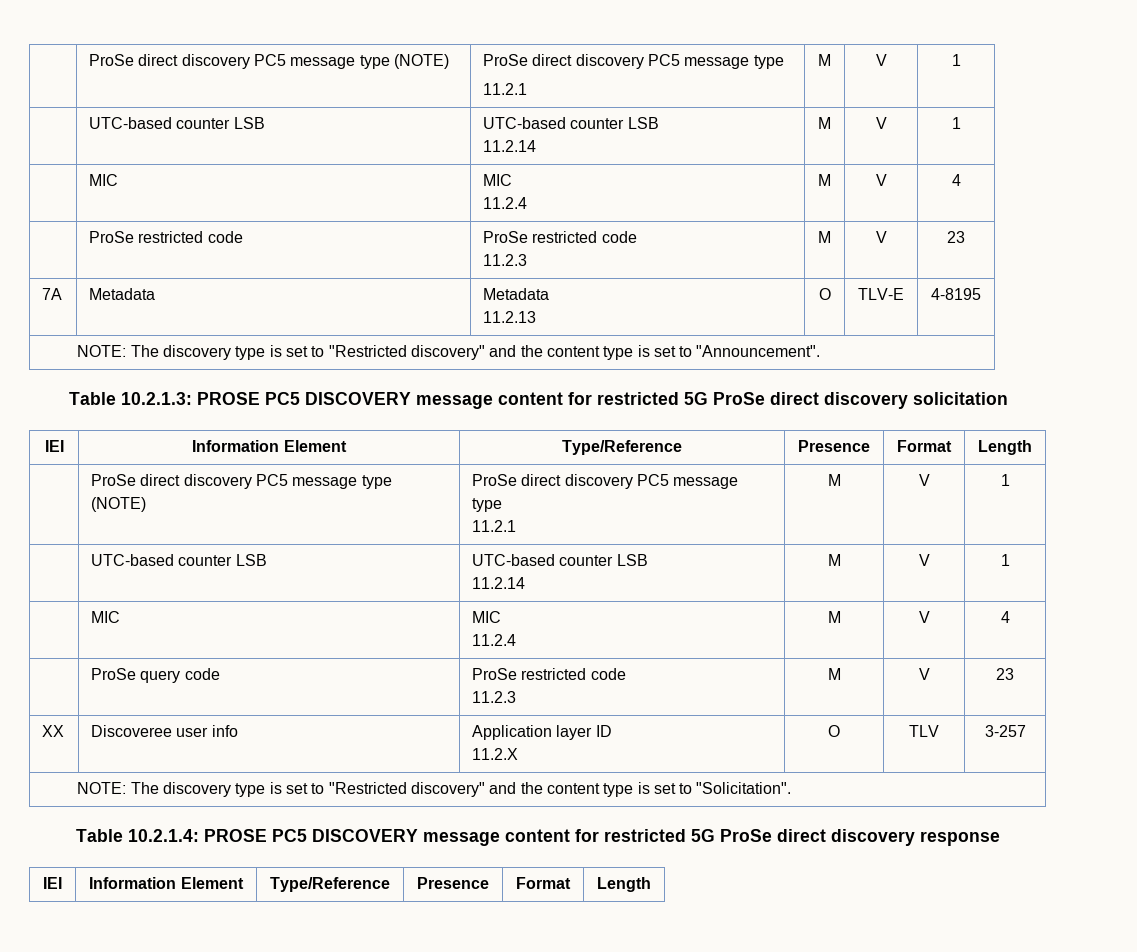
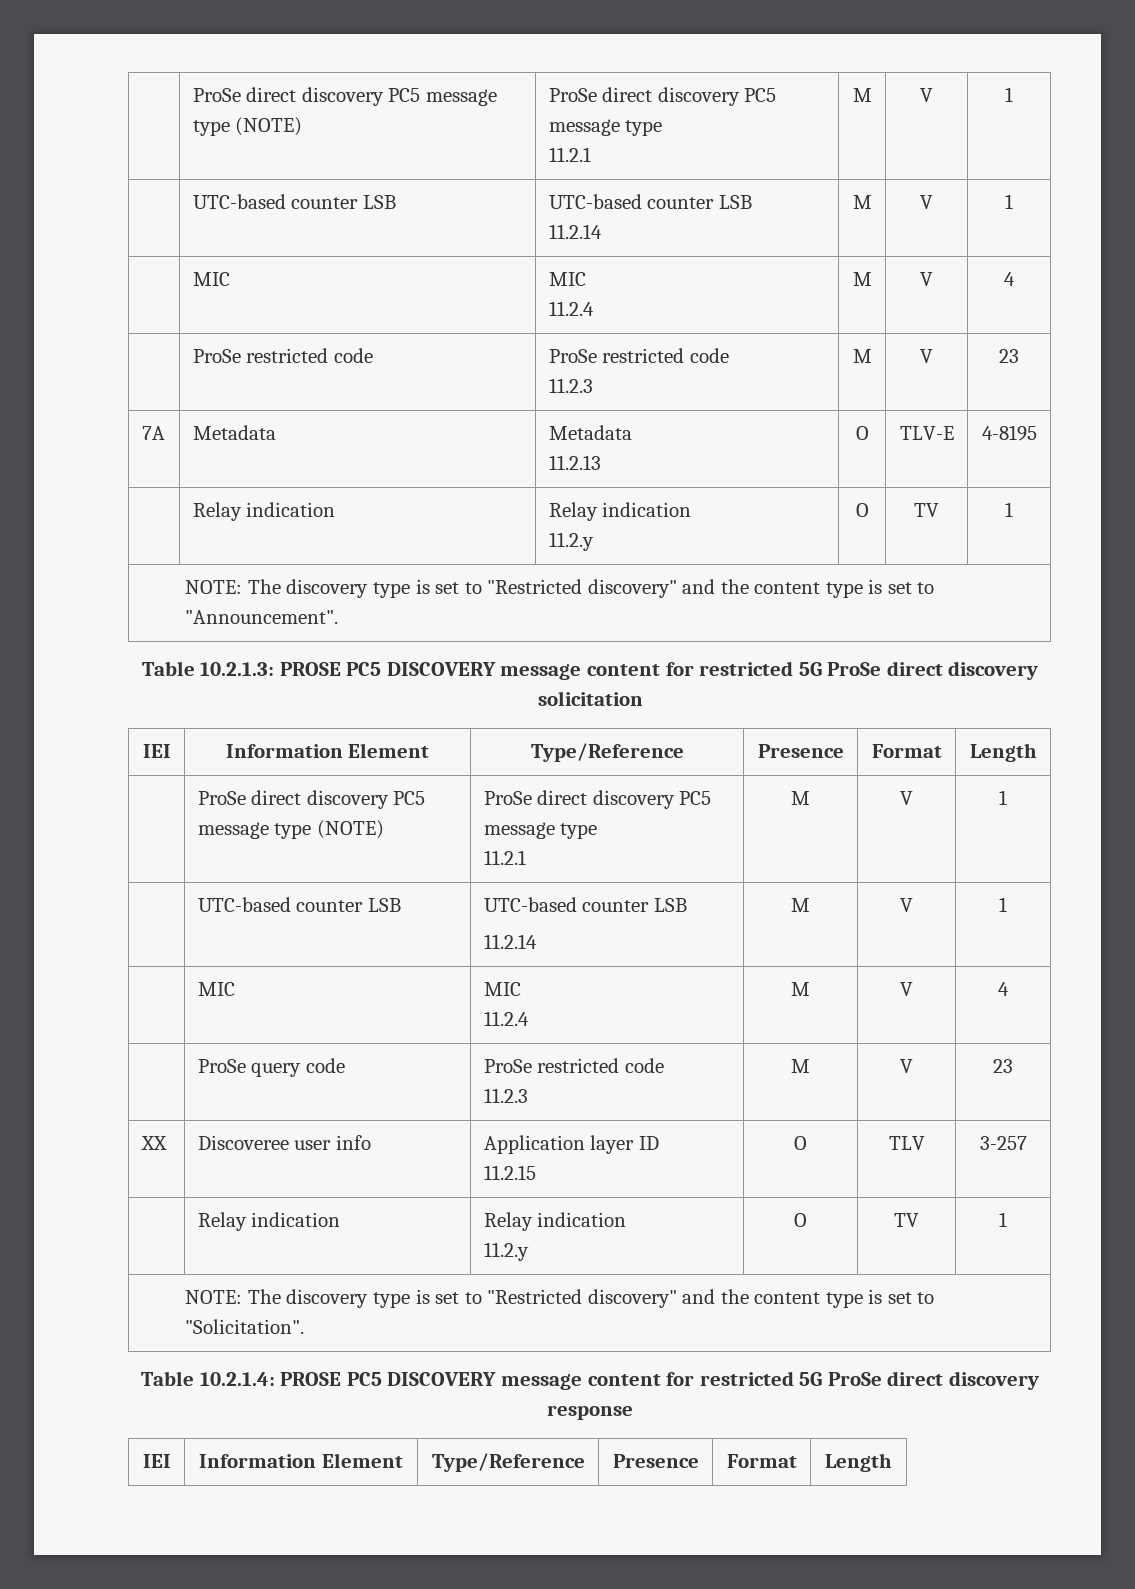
  7A | Metadata | Metadata
  11.2.13 | O | TLV-E | 4-8195
+ | Relay indication | Relay indication
+ 11.2.y | O | TV | 1
  XX | Discoveree user info | Application layer ID
- 11.2.X | O | TLV | 3-257
+ 11.2.15 | O | TLV | 3-257
+ | Relay indication | Relay indication
+ 11.2.y | O | TV | 1

